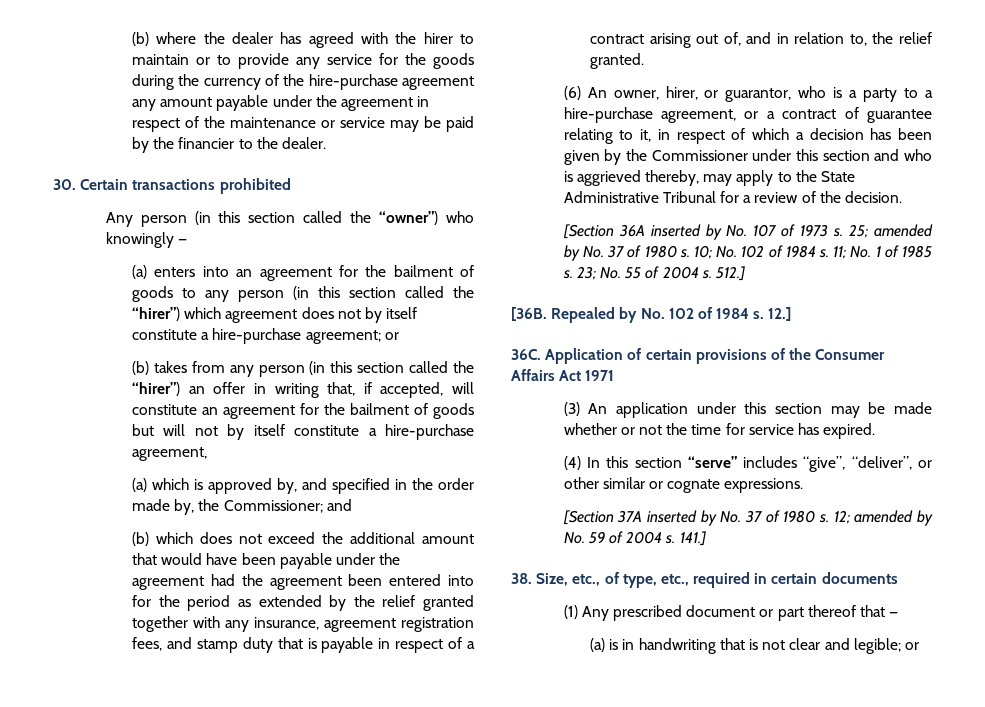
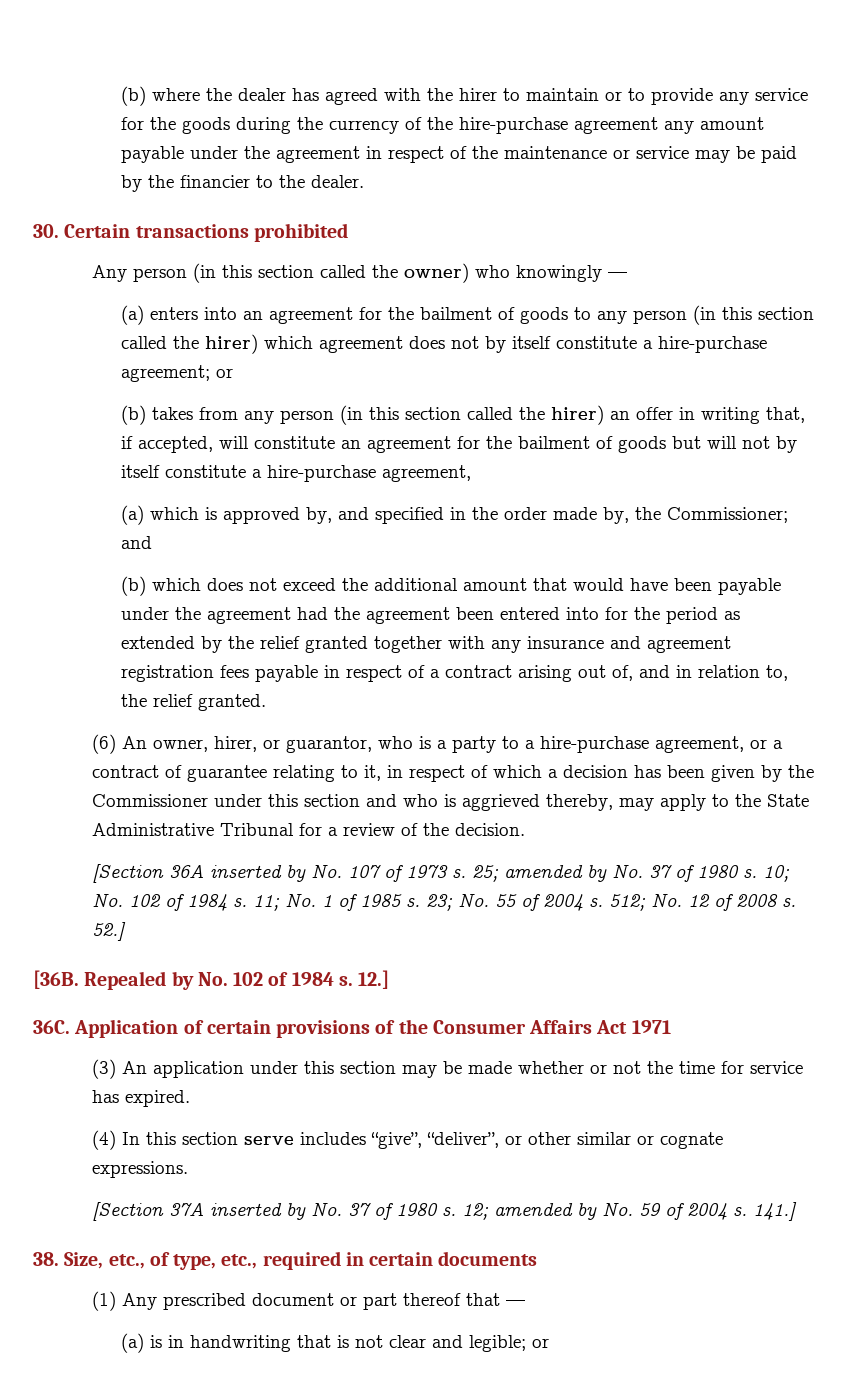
- Any person (in this section called the “owner”) who knowingly —
+ Any person (in this section called the owner) who knowingly —
- (a) enters into an agreement for the bailment of goods to any person (in this section called the “hirer”) which agreement does not by itself constitute a hire-purchase agreement; or
+ (a) enters into an agreement for the bailment of goods to any person (in this section called the hirer) which agreement does not by itself constitute a hire-purchase agreement; or
- (b) takes from any person (in this section called the “hirer”) an offer in writing that, if accepted, will constitute an agreement for the bailment of goods but will not by itself constitute a hire-purchase agreement,
+ (b) takes from any person (in this section called the hirer) an offer in writing that, if accepted, will constitute an agreement for the bailment of goods but will not by itself constitute a hire-purchase agreement,
- (b) which does not exceed the additional amount that would have been payable under the agreement had the agreement been entered into for the period as extended by the relief granted together with any insurance, agreement registration fees, and stamp duty that is payable in respect of a contract arising out of, and in relation to, the relief granted.
+ (b) which does not exceed the additional amount that would have been payable under the agreement had the agreement been entered into for the period as extended by the relief granted together with any insurance and agreement registration fees payable in respect of a contract arising out of, and in relation to, the relief granted.
- 512.]
+ 512; No. 12 of 2008 s. 52.]
- (4) In this section “serve” includes “give”, “deliver”, or other similar or cognate expressions.
+ (4) In this section serve includes “give”, “deliver”, or other similar or cognate expressions.

